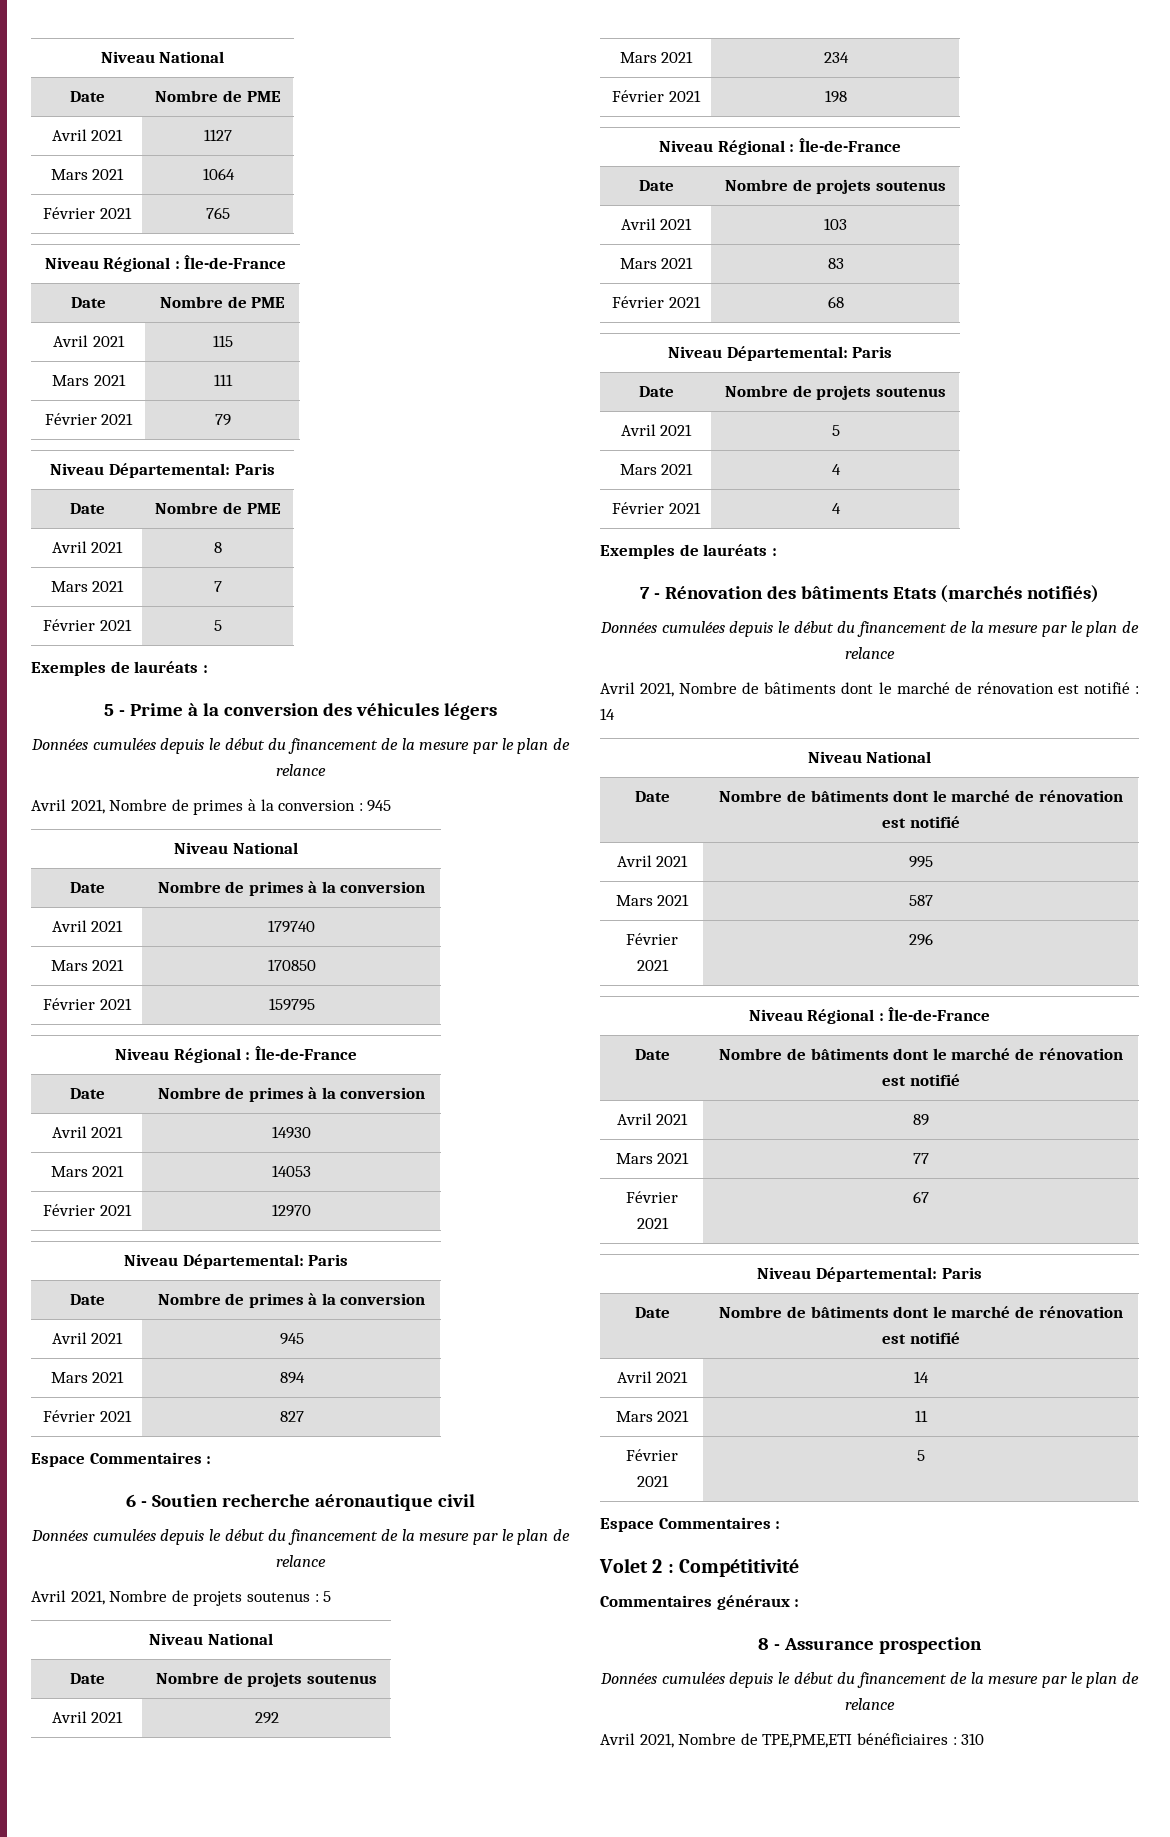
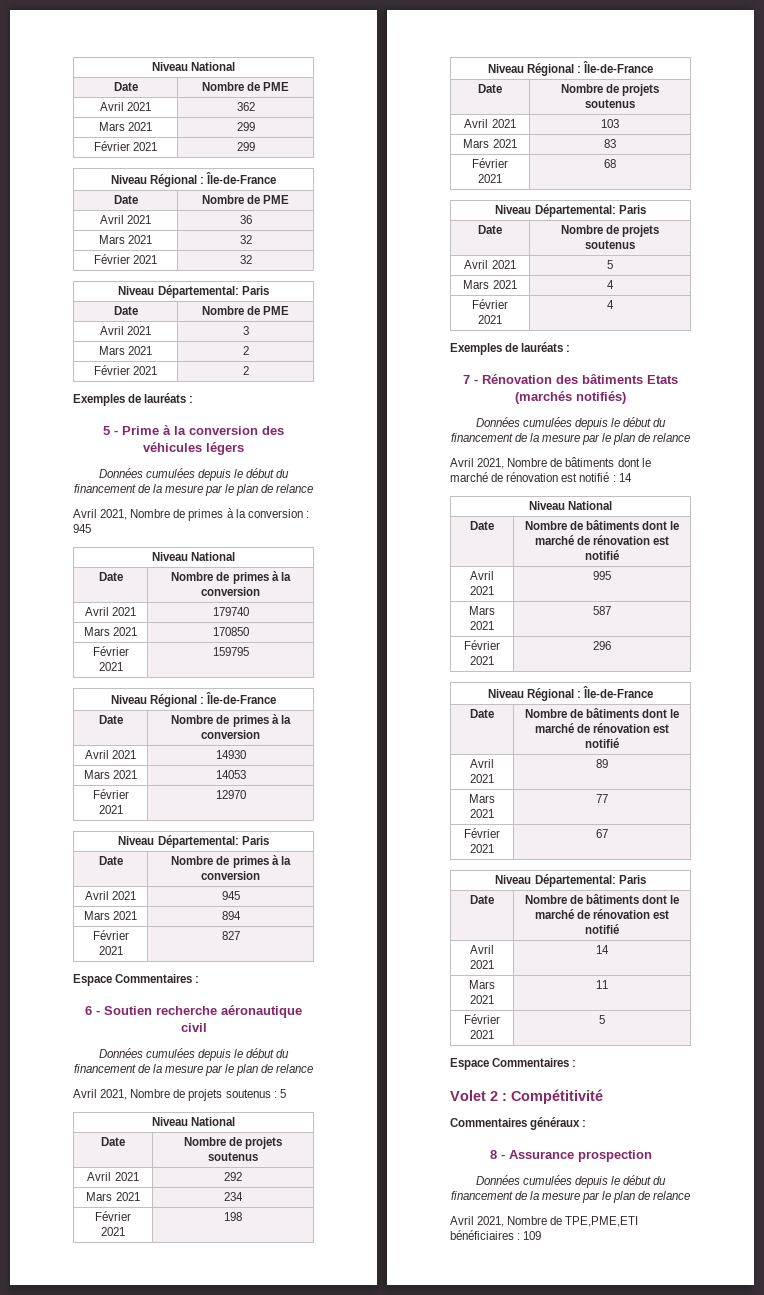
- Avril 2021 | 1127
- Mars 2021 | 1064
- Février 2021 | 765
+ Avril 2021 | 362
+ Mars 2021 | 299
+ Février 2021 | 299
- Avril 2021 | 115
- Mars 2021 | 111
- Février 2021 | 79
+ Avril 2021 | 36
+ Mars 2021 | 32
+ Février 2021 | 32
- Avril 2021 | 8
- Mars 2021 | 7
- Février 2021 | 5
+ Avril 2021 | 3
+ Mars 2021 | 2
+ Février 2021 | 2
- Avril 2021, Nombre de TPE,PME,ETI bénéficiaires : 310
+ Avril 2021, Nombre de TPE,PME,ETI bénéficiaires : 109

